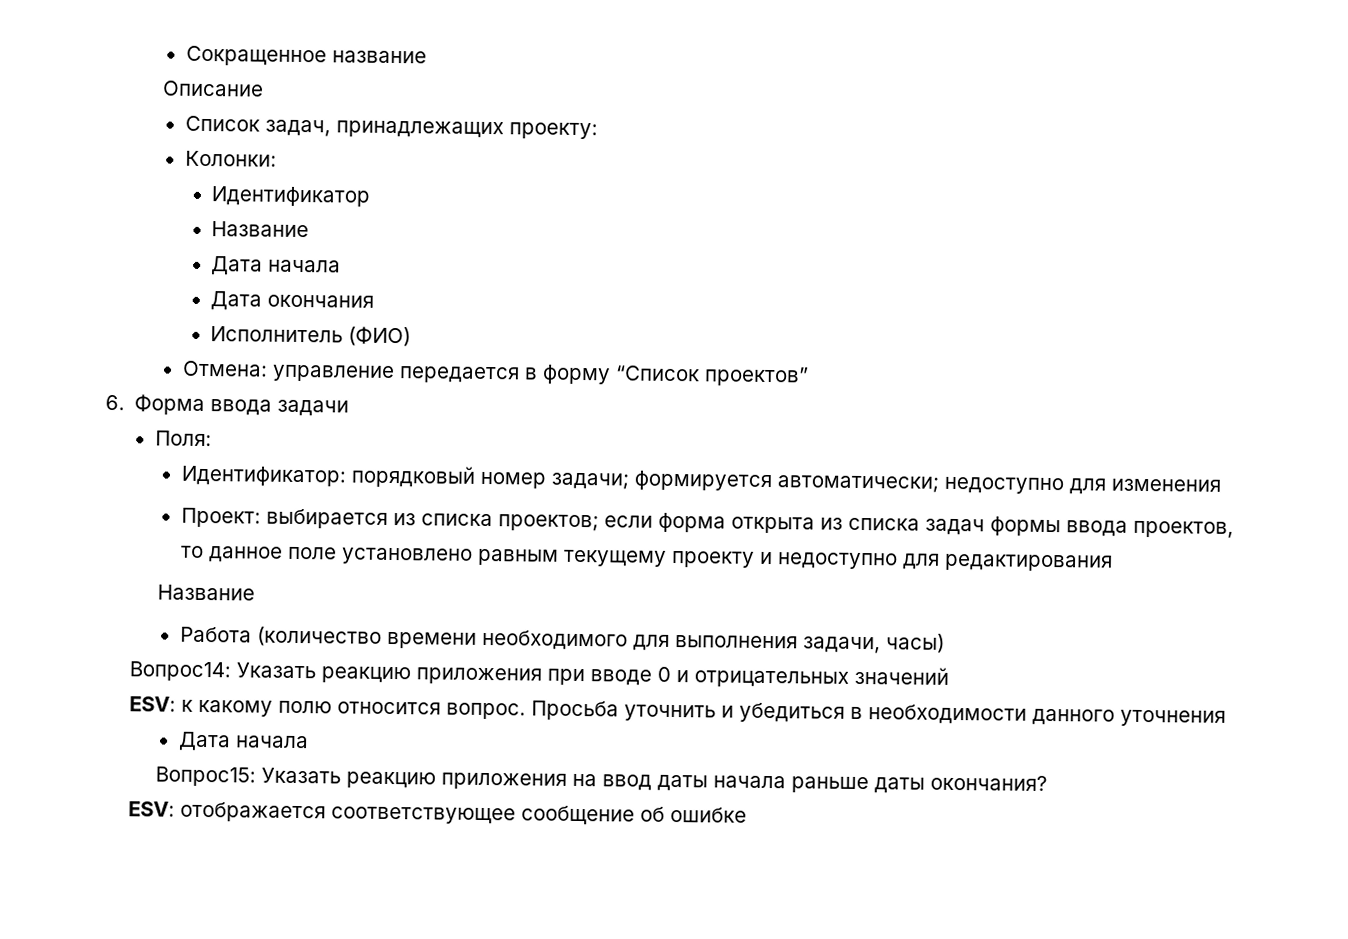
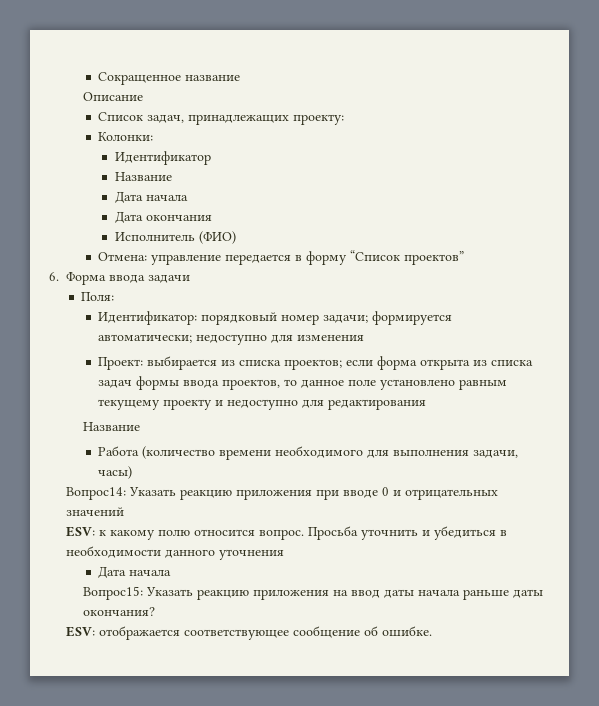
- ESV: отображается соответствующее сообщение об ошибке
+ ESV: отображается соответствующее сообщение об ошибке.

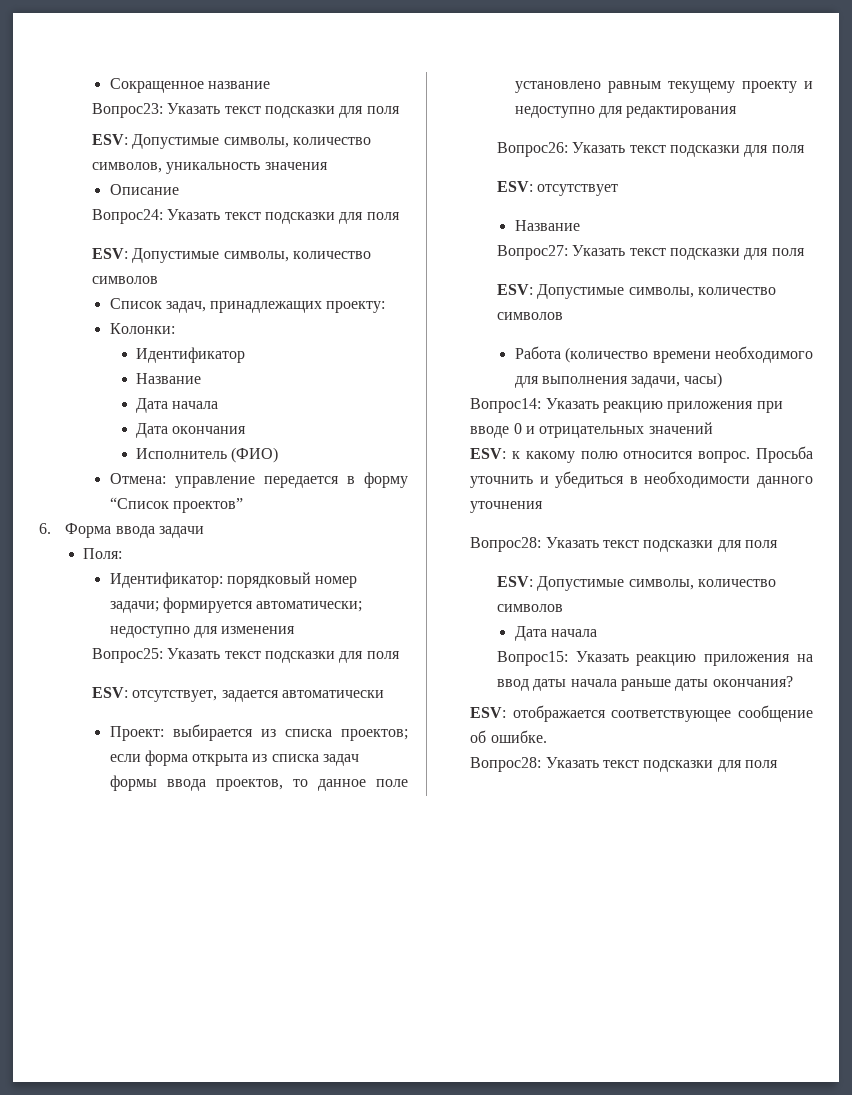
+ Вопрос23: Указать текст подсказки для поля
+ ESV: Допустимые символы, количество символов, уникальность значения
  Описание
+ Вопрос24: Указать текст подсказки для поля
+ ESV: Допустимые символы, количество символов
+ Вопрос25: Указать текст подсказки для поля
+ ESV: отсутствует, задается автоматически
  Проект: выбирается из списка проектов; если форма открыта из списка задач формы ввода проектов, то данное поле установлено равным текущему проекту и недоступно для редактирования
+ Вопрос26: Указать текст подсказки для поля
+ ESV: отсутствует
  Название
+ Вопрос27: Указать текст подсказки для поля
+ ESV: Допустимые символы, количество символов
  Просьба уточнить и убедиться в необходимости данного уточнения
+ Вопрос28: Указать текст подсказки для поля
+ ESV: Допустимые символы, количество символов
  ESV: отображается соответствующее сообщение об ошибке.
+ Вопрос28: Указать текст подсказки для поля

